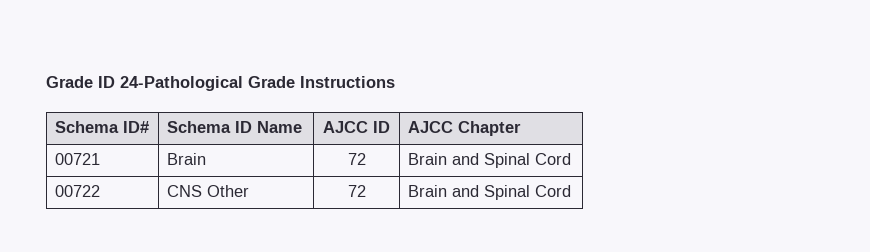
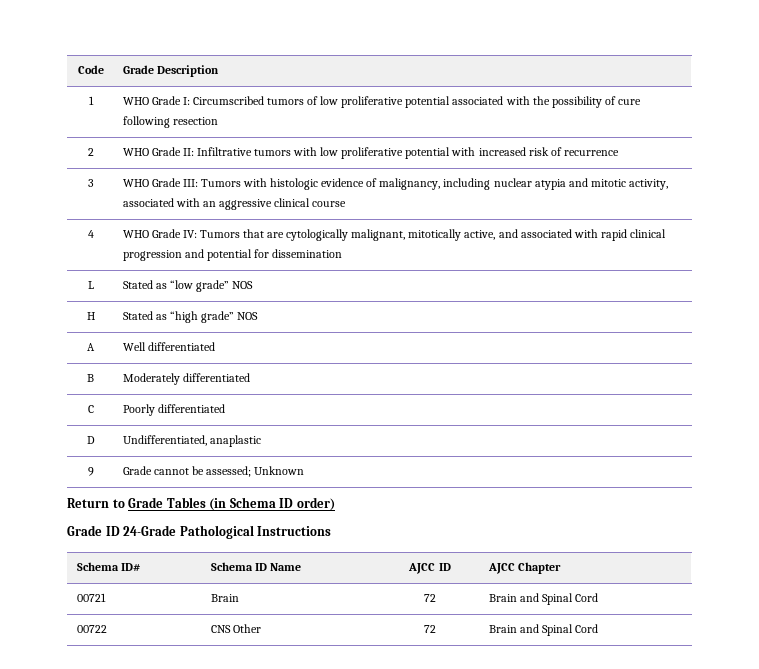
- Grade ID 24-Pathological Grade Instructions
+ Code | Grade Description
+ 1 | WHO Grade I: Circumscribed tumors of low proliferative potential associated with the possibility of cure following resection
+ 2 | WHO Grade II: Infiltrative tumors with low proliferative potential with increased risk of recurrence
+ 3 | WHO Grade III: Tumors with histologic evidence of malignancy, including nuclear atypia and mitotic activity, associated with an aggressive clinical course
+ 4 | WHO Grade IV: Tumors that are cytologically malignant, mitotically active, and associated with rapid clinical progression and potential for dissemination
+ L | Stated as “low grade” NOS
+ H | Stated as “high grade” NOS
+ A | Well differentiated
+ B | Moderately differentiated
+ C | Poorly differentiated
+ D | Undifferentiated, anaplastic
+ 9 | Grade cannot be assessed; Unknown
+ Return to Grade Tables (in Schema ID order)
+ Grade ID 24-Grade Pathological Instructions

